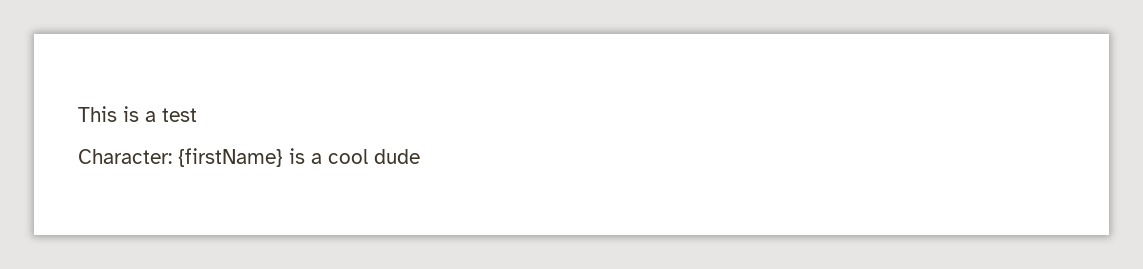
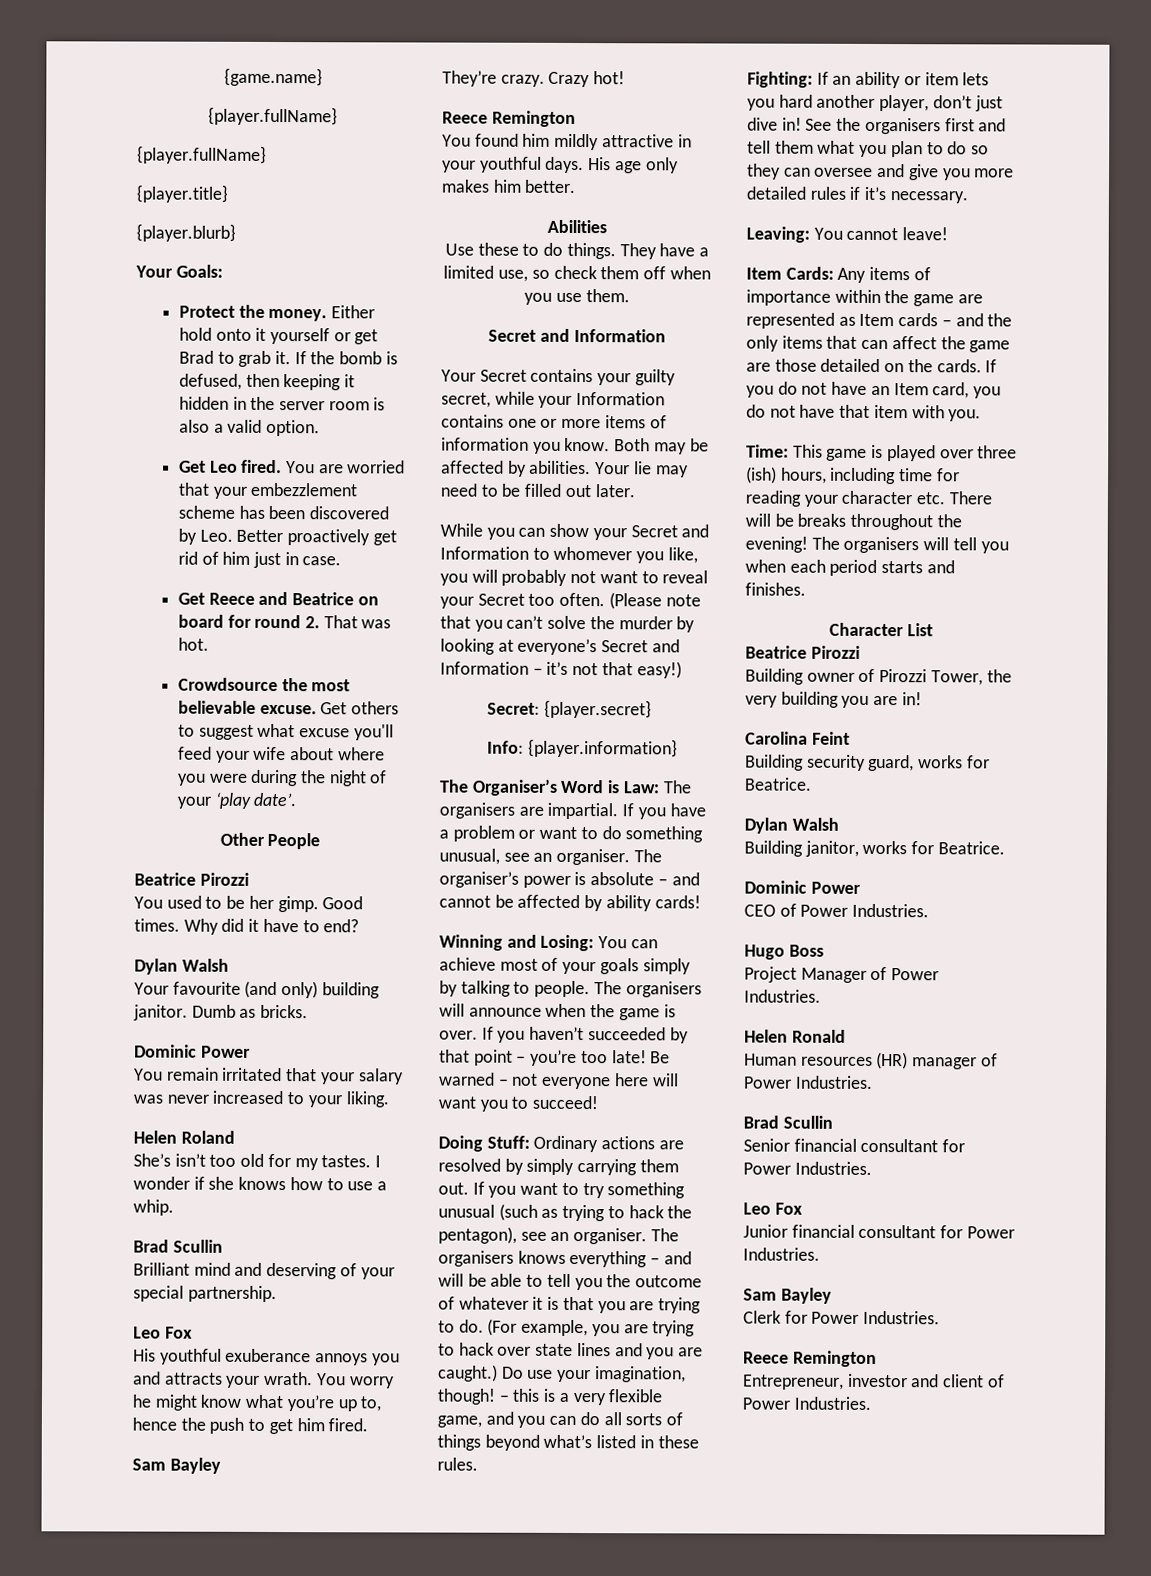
- This is a test
- Character: {firstName} is a cool dude
+ {game.name}
+ {player.fullName}
+ {player.fullName}
+ {player.title}
+ {player.blurb}
+ Your Goals:
+ Protect the money. Either hold onto it yourself or get Brad to grab it. If the bomb is defused, then keeping it hidden in the server room is also a valid option.
+ Get Leo fired. You are worried that your embezzlement scheme has been discovered by Leo. Better proactively get rid of him just in case.
+ Get Reece and Beatrice on board for round 2. That was hot.
+ Crowdsource the most believable excuse. Get others to suggest what excuse you'll feed your wife about where you were during the night of your ‘play date’.
+ Other People
+ Beatrice Pirozzi
+ You used to be her gimp. Good times. Why did it have to end?
+ Dylan Walsh
+ Your favourite (and only) building janitor. Dumb as bricks.
+ Dominic Power
+ You remain irritated that your salary was never increased to your liking.
+ Helen Roland
+ She’s isn’t too old for my tastes. I wonder if she knows how to use a whip.
+ Brad Scullin
+ Brilliant mind and deserving of your special partnership.
+ Leo Fox
+ His youthful exuberance annoys you and attracts your wrath. You worry he might know what you’re up to, hence the push to get him fired.
+ Sam Bayley
+ They’re crazy. Crazy hot!
+ Reece Remington
+ You found him mildly attractive in your youthful days. His age only makes him better.
+ Abilities
+ Use these to do things. They have a limited use, so check them off when you use them.
+ Secret and Information
+ Your Secret contains your guilty secret, while your Information contains one or more items of information you know. Both may be affected by abilities. Your lie may need to be filled out later.
+ While you can show your Secret and Information to whomever you like, you will probably not want to reveal your Secret too often. (Please note that you can’t solve the murder by looking at everyone’s Secret and Information – it’s not that easy!)
+ Secret: {player.secret}
+ Info: {player.information}
+ The Organiser’s Word is Law: The organisers are impartial. If you have a problem or want to do something unusual, see an organiser. The organiser’s power is absolute – and cannot be affected by ability cards!
+ Winning and Losing: You can achieve most of your goals simply by talking to people. The organisers will announce when the game is over. If you haven’t succeeded by that point – you’re too late! Be warned – not everyone here will want you to succeed!
+ Doing Stuff: Ordinary actions are resolved by simply carrying them out. If you want to try something unusual (such as trying to hack the pentagon), see an organiser. The organisers knows everything – and will be able to tell you the outcome of whatever it is that you are trying to do. (For example, you are trying to hack over state lines and you are caught.) Do use your imagination, though! – this is a very flexible game, and you can do all sorts of things beyond what’s listed in these rules.
+ Fighting: If an ability or item lets you hard another player, don’t just dive in! See the organisers first and tell them what you plan to do so they can oversee and give you more detailed rules if it’s necessary.
+ Leaving: You cannot leave!
+ Item Cards: Any items of importance within the game are represented as Item cards – and the only items that can affect the game are those detailed on the cards. If you do not have an Item card, you do not have that item with you.
+ Time: This game is played over three (ish) hours, including time for reading your character etc. There will be breaks throughout the evening! The organisers will tell you when each period starts and finishes.
+ Character List
+ Beatrice Pirozzi
+ Building owner of Pirozzi Tower, the very building you are in!
+ Carolina Feint
+ Building security guard, works for Beatrice.
+ Dylan Walsh
+ Building janitor, works for Beatrice.
+ Dominic Power
+ CEO of Power Industries.
+ Hugo Boss
+ Project Manager of Power Industries.
+ Helen Ronald
+ Human resources (HR) manager of Power Industries.
+ Brad Scullin
+ Senior financial consultant for Power Industries.
+ Leo Fox
+ Junior financial consultant for Power Industries.
+ Sam Bayley
+ Clerk for Power Industries.
+ Reece Remington
+ Entrepreneur, investor and client of Power Industries.

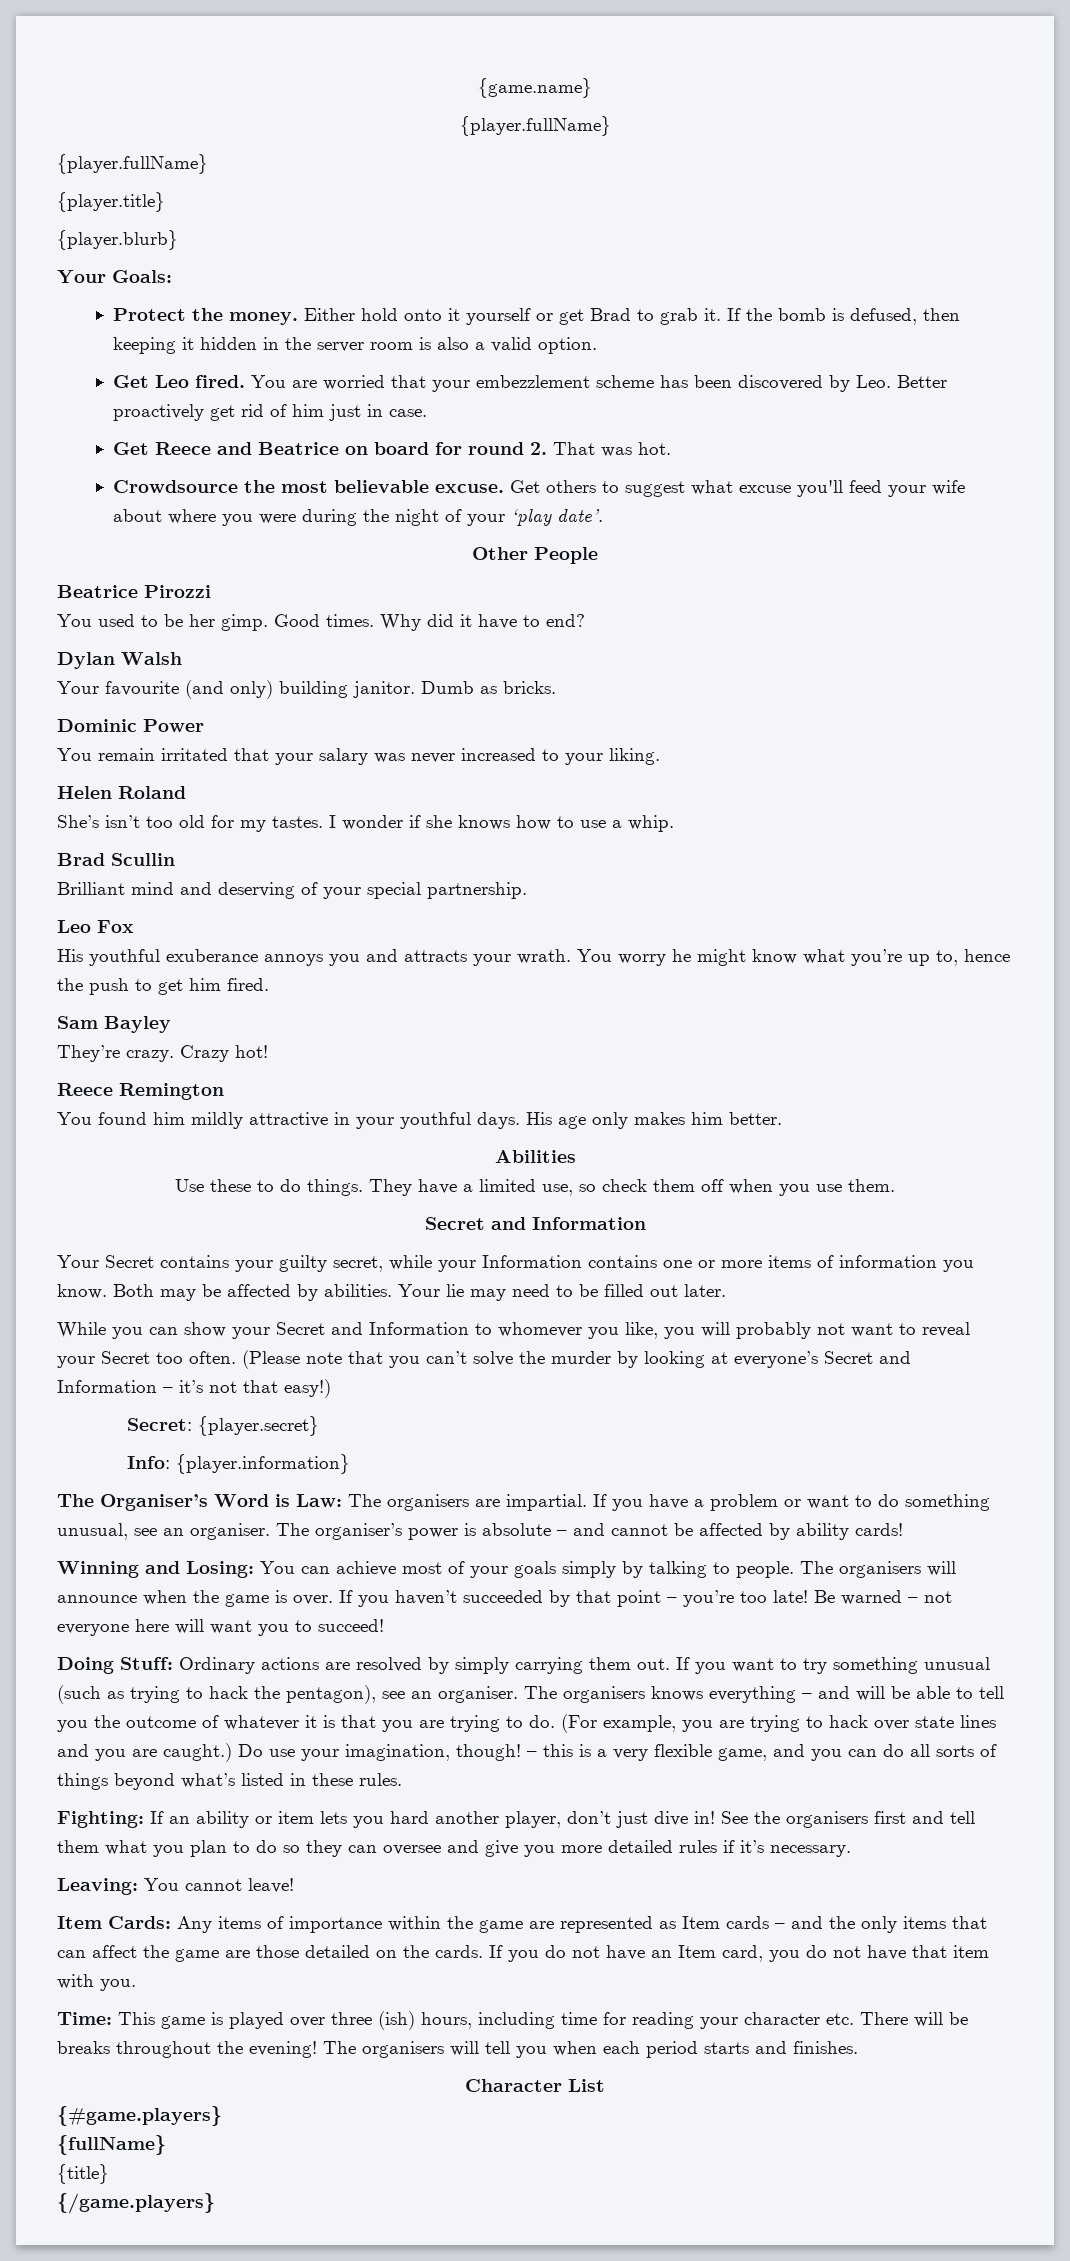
  Character List
- Beatrice Pirozzi
- Building owner of Pirozzi Tower, the very building you are in!
- Carolina Feint
- Building security guard, works for Beatrice.
- Dylan Walsh
- Building janitor, works for Beatrice.
- Dominic Power
- CEO of Power Industries.
- Hugo Boss
- Project Manager of Power Industries.
- Helen Ronald
- Human resources (HR) manager of Power Industries.
- Brad Scullin
- Senior financial consultant for Power Industries.
- Leo Fox
- Junior financial consultant for Power Industries.
- Sam Bayley
- Clerk for Power Industries.
- Reece Remington
- Entrepreneur, investor and client of Power Industries.
+ {#game.players}
+ {fullName}
+ {title}
+ {/game.players}

